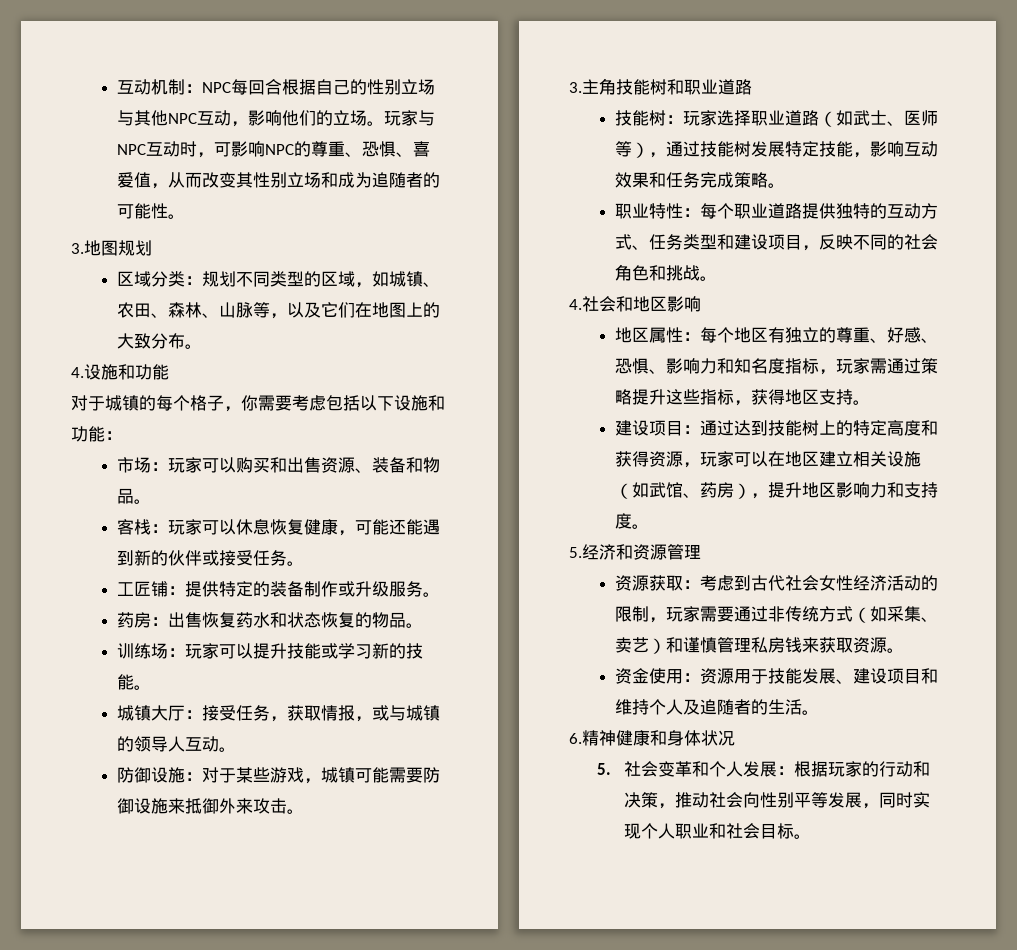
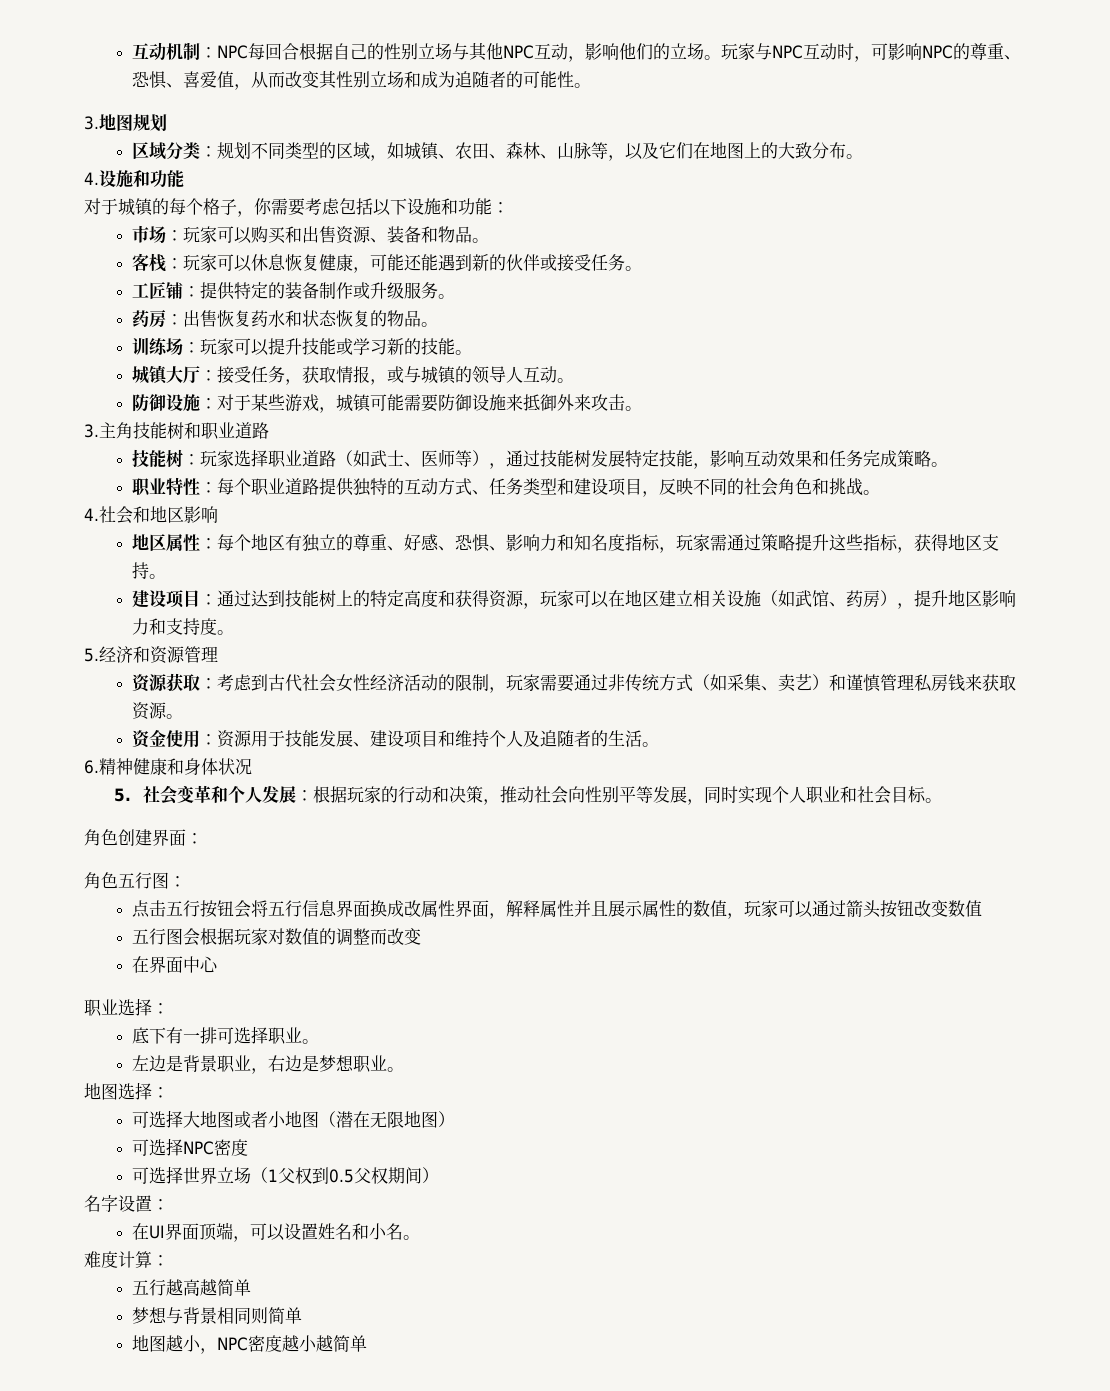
+ 角色创建界面：
+ 角色五行图：
+ 点击五行按钮会将五行信息界面换成改属性界面，解释属性并且展示属性的数值，玩家可以通过箭头按钮改变数值
+ 五行图会根据玩家对数值的调整而改变
+ 在界面中心
+ 职业选择：
+ 底下有一排可选择职业。
+ 左边是背景职业，右边是梦想职业。
+ 地图选择：
+ 可选择大地图或者小地图（潜在无限地图）
+ 可选择NPC密度
+ 可选择世界立场（1父权到0.5父权期间）
+ 名字设置：
+ 在UI界面顶端，可以设置姓名和小名。
+ 难度计算：
+ 五行越高越简单
+ 梦想与背景相同则简单
+ 地图越小，NPC密度越小越简单

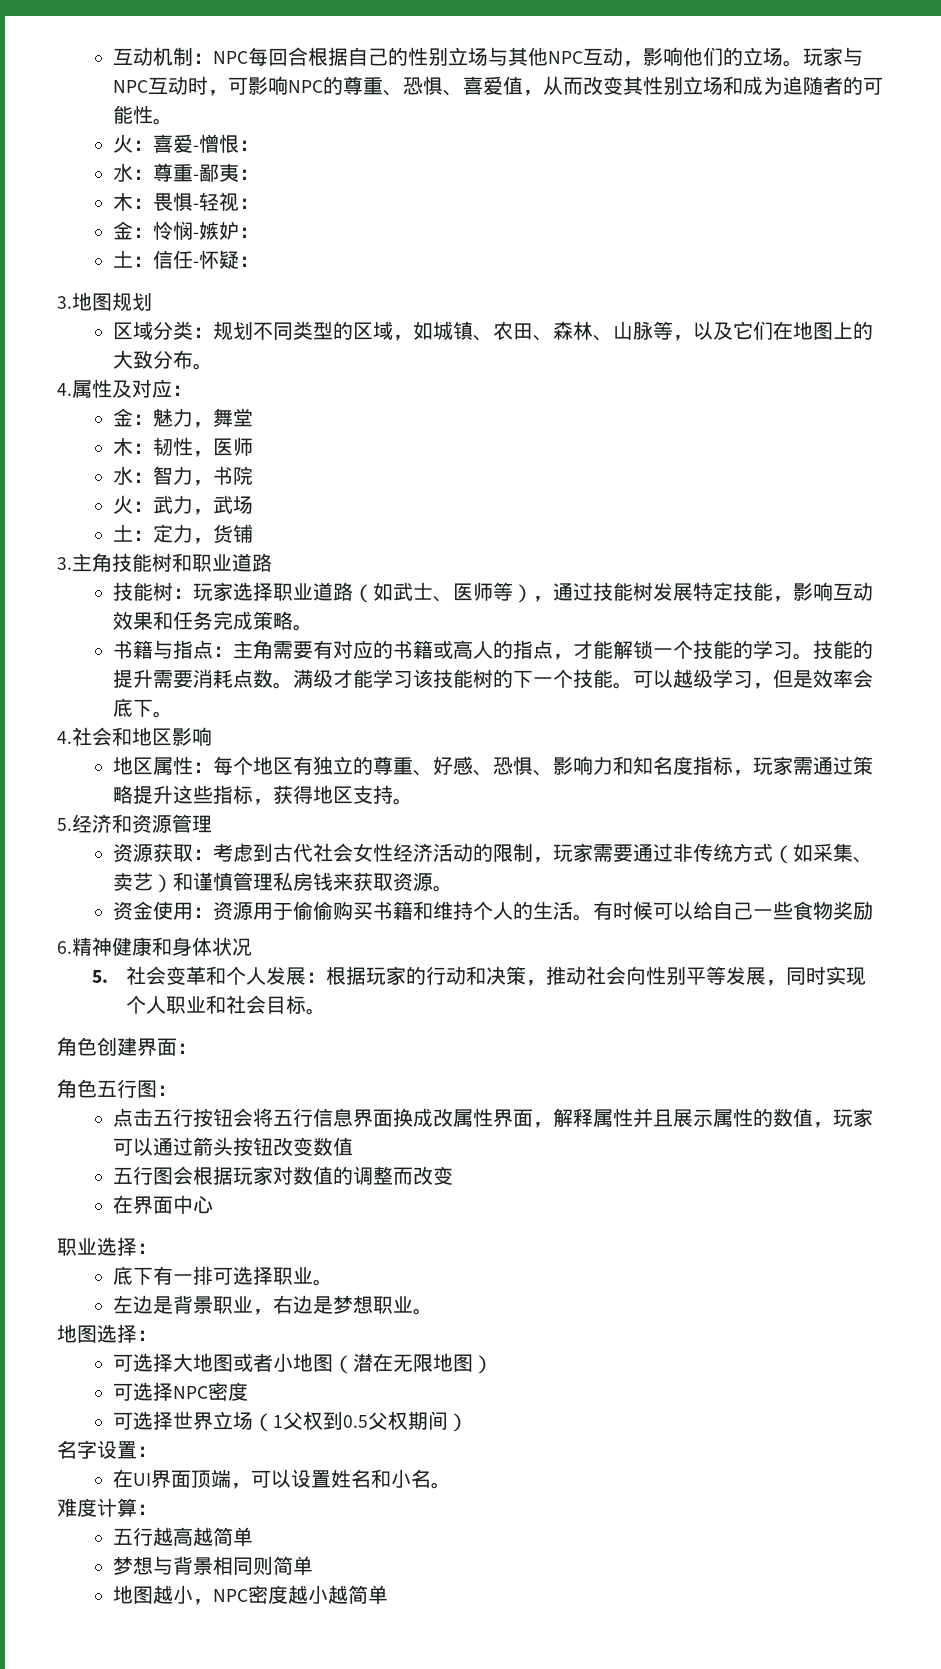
+ 火：喜爱-憎恨：
+ 水：尊重-鄙夷：
+ 木：畏惧-轻视：
+ 金：怜悯-嫉妒：
+ 土：信任-怀疑：
- 4.设施和功能
- 对于城镇的每个格子，你需要考虑包括以下设施和功能：
- 市场：玩家可以购买和出售资源、装备和物品。
- 客栈：玩家可以休息恢复健康，可能还能遇到新的伙伴或接受任务。
- 工匠铺：提供特定的装备制作或升级服务。
- 药房：出售恢复药水和状态恢复的物品。
- 训练场：玩家可以提升技能或学习新的技能。
- 城镇大厅：接受任务，获取情报，或与城镇的领导人互动。
- 防御设施：对于某些游戏，城镇可能需要防御设施来抵御外来攻击。
+ 4.属性及对应：
+ 金：魅力，舞堂
+ 木：韧性，医师
+ 水：智力，书院
+ 火：武力，武场
+ 土：定力，货铺
- 职业特性：每个职业道路提供独特的互动方式、任务类型和建设项目，反映不同的社会角色和挑战。
+ 书籍与指点：主角需要有对应的书籍或高人的指点，才能解锁一个技能的学习。技能的提升需要消耗点数。满级才能学习该技能树的下一个技能。可以越级学习，但是效率会底下。
- 建设项目：通过达到技能树上的特定高度和获得资源，玩家可以在地区建立相关设施（如武馆、药房），提升地区影响力和支持度。
- 资金使用：资源用于技能发展、建设项目和维持个人及追随者的生活。
+ 资金使用：资源用于偷偷购买书籍和维持个人的生活。有时候可以给自己一些食物奖励

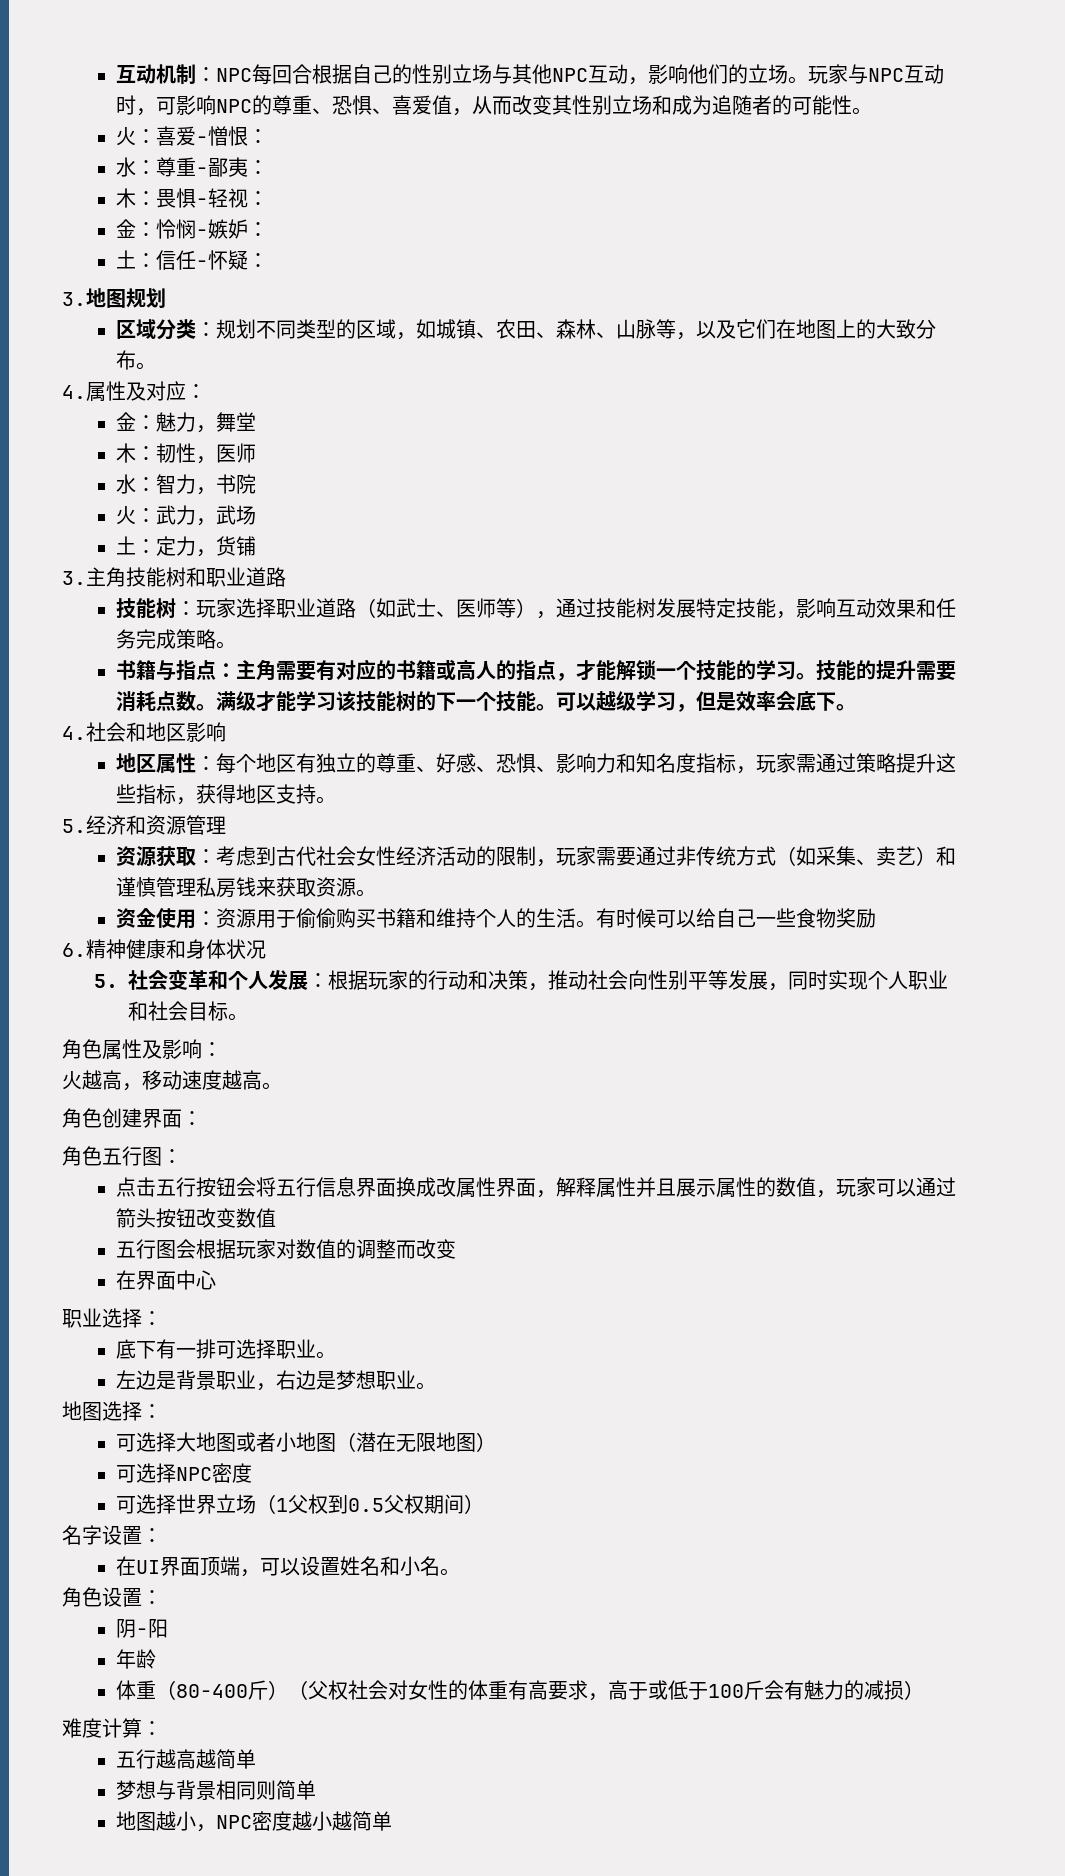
+ 角色属性及影响：
+ 火越高，移动速度越高。
+ 角色设置：
+ 阴-阳
+ 年龄
+ 体重（80-400斤）（父权社会对女性的体重有高要求，高于或低于100斤会有魅力的减损）

